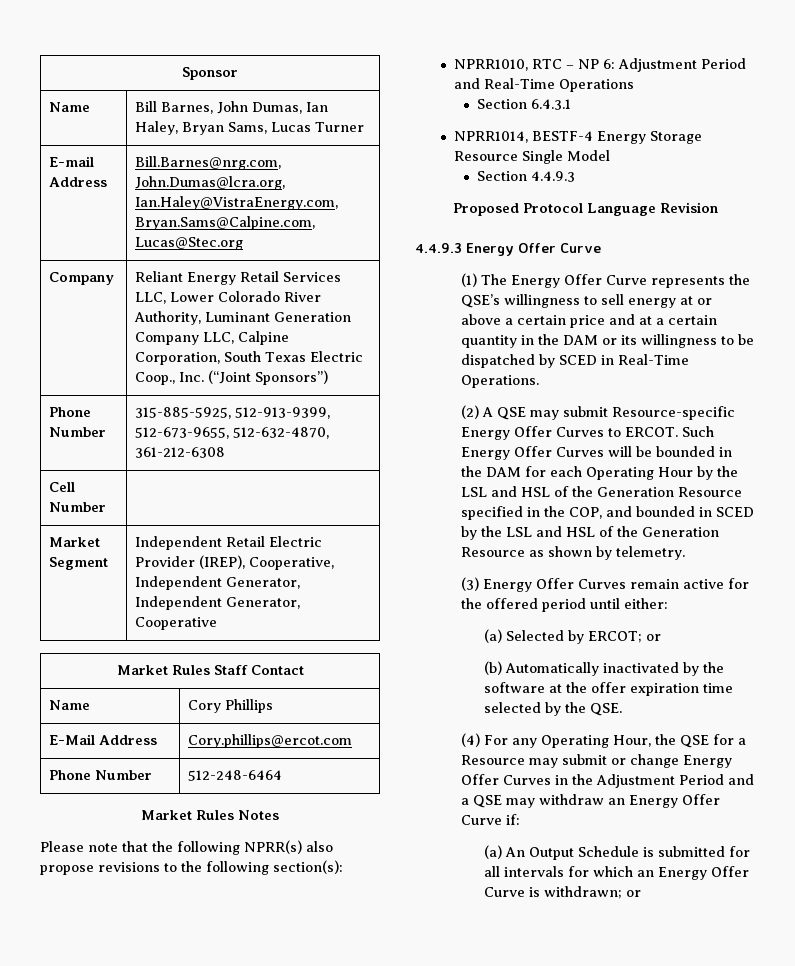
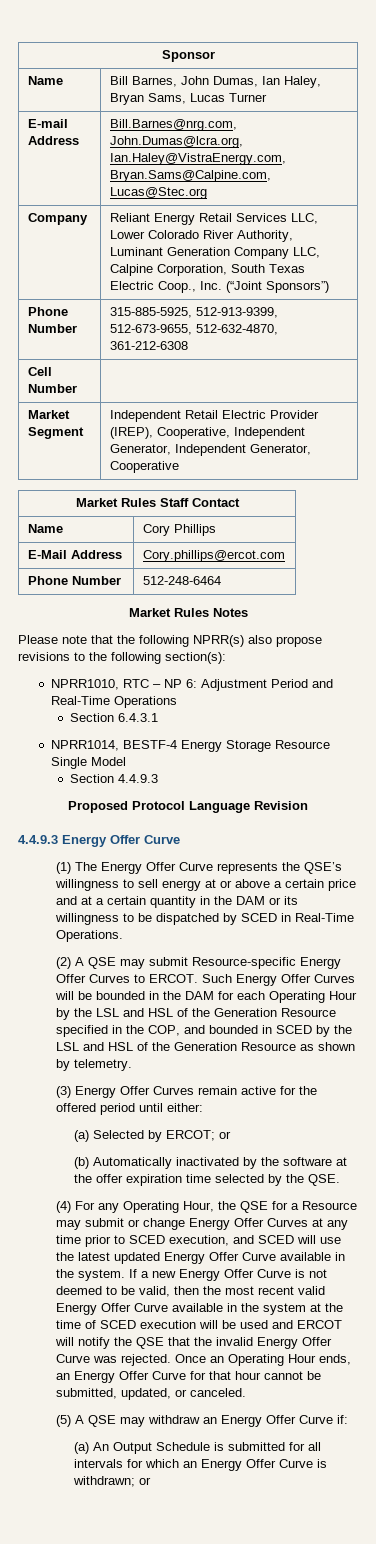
- (4) For any Operating Hour, the QSE for a Resource may submit or change Energy Offer Curves in the Adjustment Period and a QSE may withdraw an Energy Offer Curve if:
+ (4) For any Operating Hour, the QSE for a Resource may submit or change Energy Offer Curves at any time prior to SCED execution, and SCED will use the latest updated Energy Offer Curve available in the system. If a new Energy Offer Curve is not deemed to be valid, then the most recent valid Energy Offer Curve available in the system at the time of SCED execution will be used and ERCOT will notify the QSE that the invalid Energy Offer Curve was rejected. Once an Operating Hour ends, an Energy Offer Curve for that hour cannot be submitted, updated, or canceled.
+ (5) A QSE may withdraw an Energy Offer Curve if:

